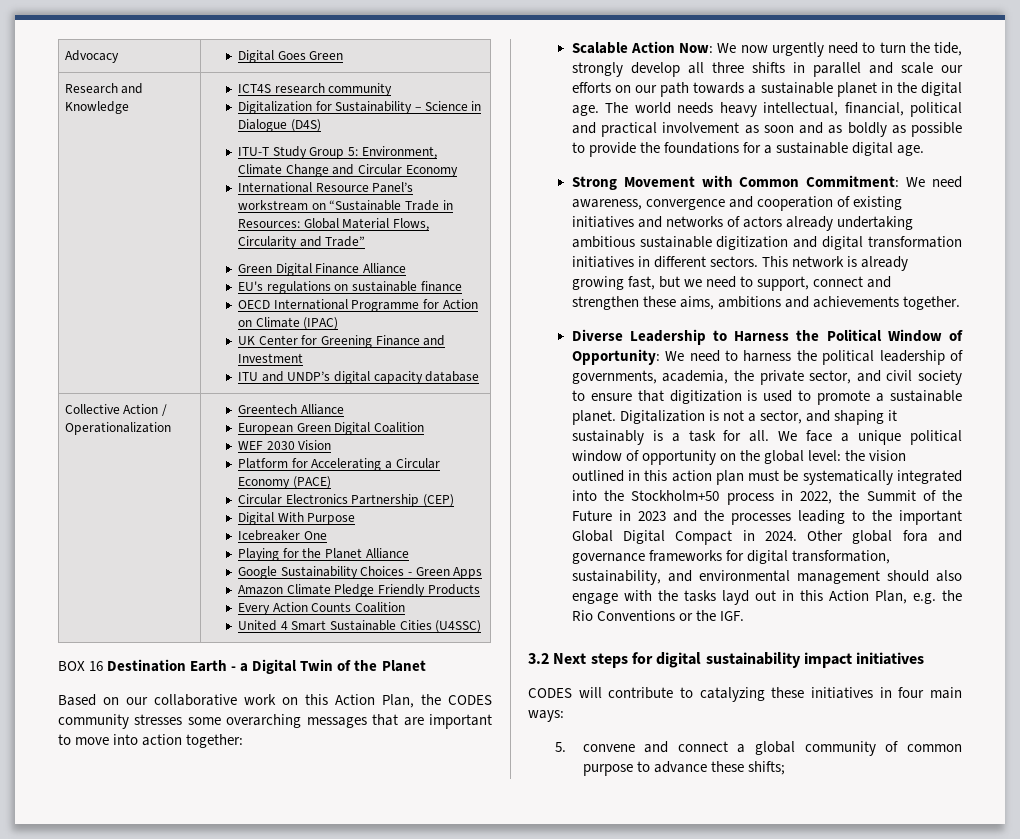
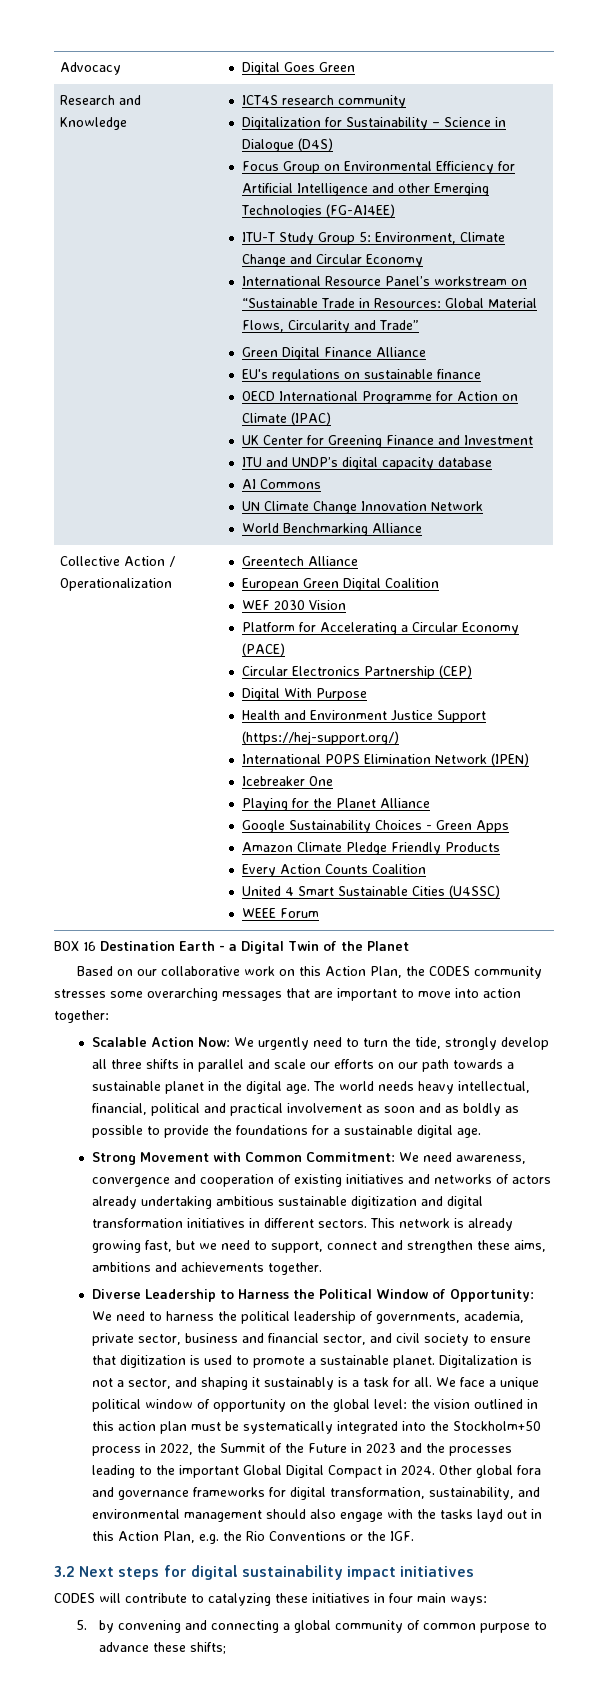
+ Focus Group on Environmental Efficiency for Artificial Intelligence and other Emerging Technologies (FG-AI4EE)
+ AI Commons
+ UN Climate Change Innovation Network
+ World Benchmarking Alliance
+ Health and Environment Justice Support (https://hej-support.org/)
+ International POPS Elimination Network (IPEN)
+ WEEE Forum
- Scalable Action Now: We now urgently need to turn the tide, strongly develop all three shifts in parallel and scale our efforts on our path towards a sustainable planet in the digital age.
+ Scalable Action Now: We urgently need to turn the tide, strongly develop all three shifts in parallel and scale our efforts on our path towards a sustainable planet in the digital age.
- Diverse Leadership to Harness the Political Window of Opportunity: We need to harness the political leadership of governments, academia, the private sector, and civil society to ensure that digitization is used to promote a sustainable planet.
+ Diverse Leadership to Harness the Political Window of Opportunity: We need to harness the political leadership of governments, academia, private sector, business and financial sector, and civil society to ensure that digitization is used to promote a sustainable planet.
- 5. convene and connect a global community of common purpose to advance these shifts;
+ 5. by convening and connecting a global community of common purpose to advance these shifts;

